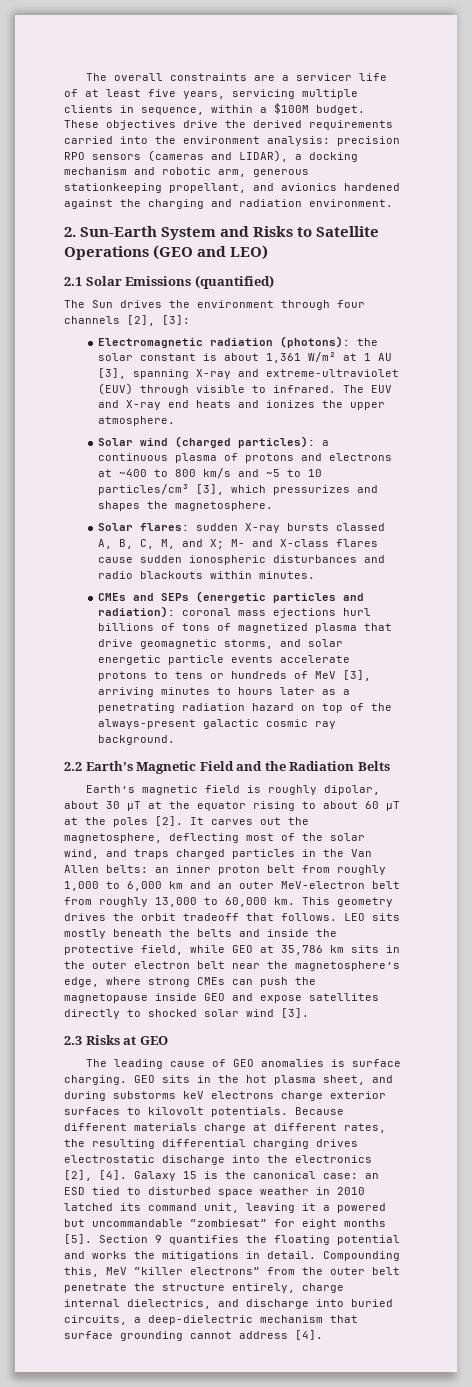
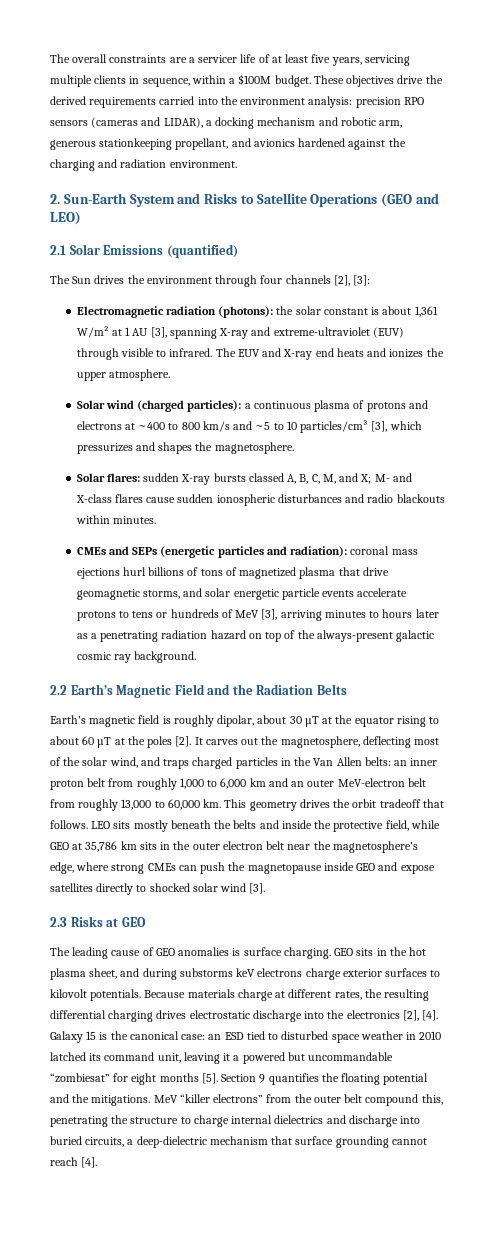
- Because different materials charge at different rates, the resulting differential charging drives electrostatic discharge into the electronics [2], [4].
+ Because materials charge at different rates, the resulting differential charging drives electrostatic discharge into the electronics [2], [4].
- Section 9 quantifies the floating potential and works the mitigations in detail. Compounding this, MeV “killer electrons” from the outer belt penetrate the structure entirely, charge internal dielectrics, and discharge into buried circuits, a deep-dielectric mechanism that surface grounding cannot address [4].
+ Section 9 quantifies the floating potential and the mitigations. MeV “killer electrons” from the outer belt compound this, penetrating the structure to charge internal dielectrics and discharge into buried circuits, a deep-dielectric mechanism that surface grounding cannot reach [4].

